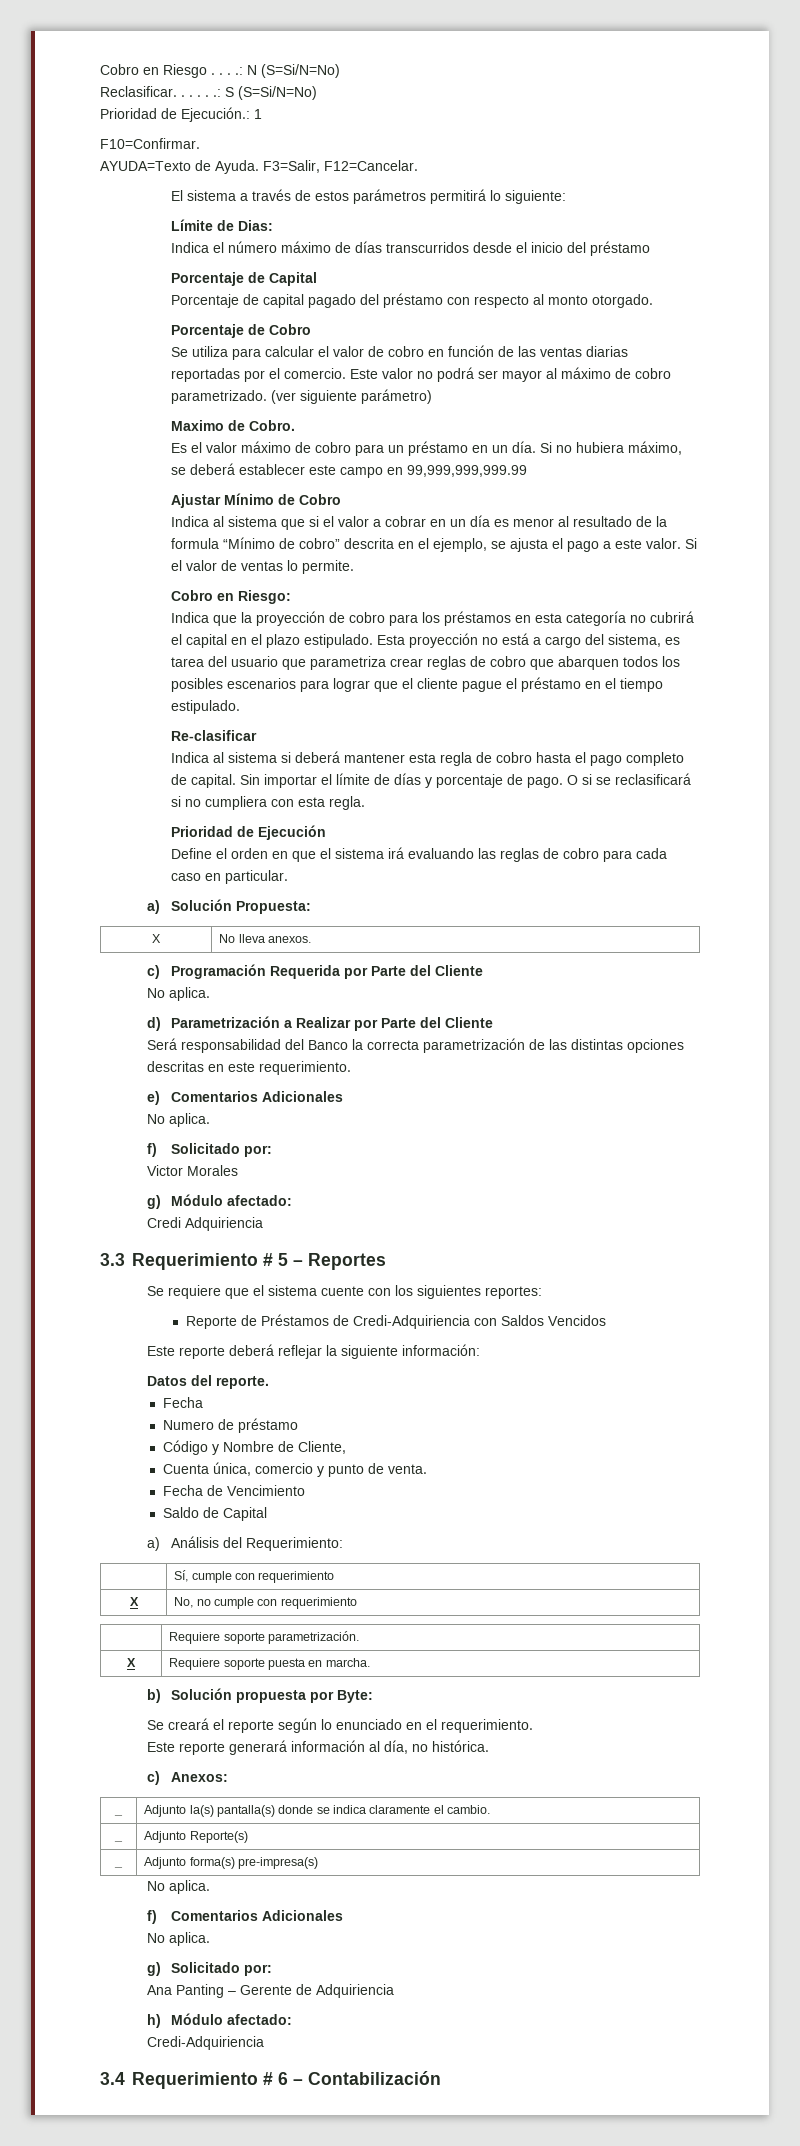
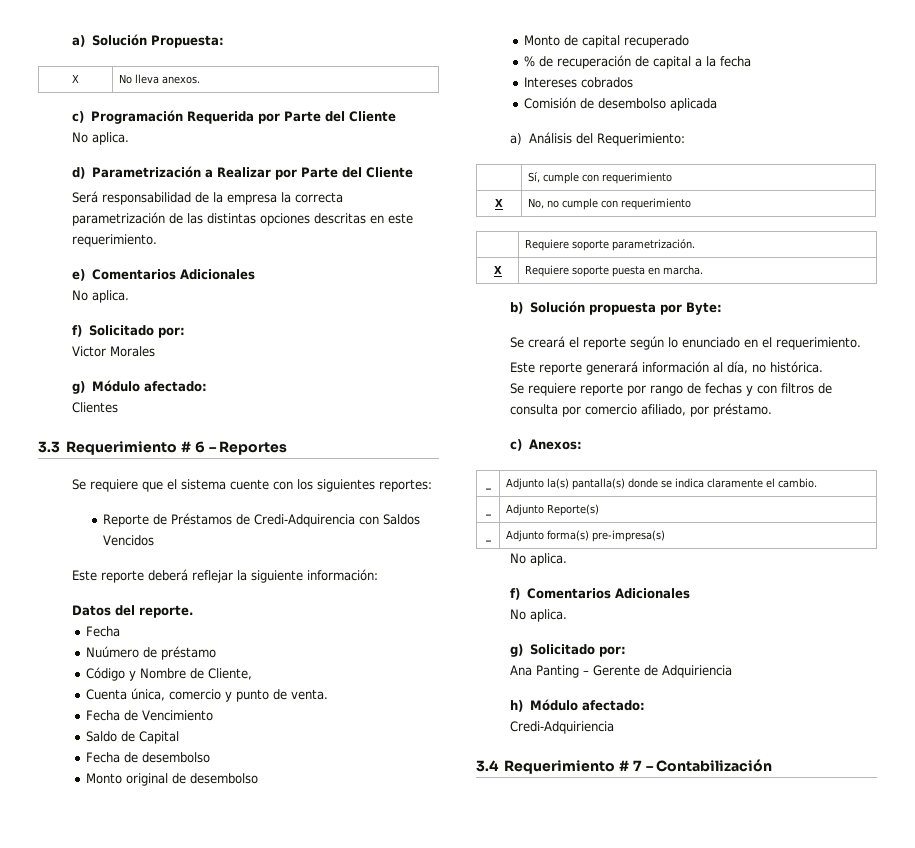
- Cobro en Riesgo . . . .: N (S=Si/N=No)
- Reclasificar. . . . . .: S (S=Si/N=No)
- Prioridad de Ejecución.: 1
- F10=Confirmar.
- AYUDA=Texto de Ayuda. F3=Salir, F12=Cancelar.
- El sistema a través de estos parámetros permitirá lo siguiente:
- Límite de Dias:
- Indica el número máximo de días transcurridos desde el inicio del préstamo
- Porcentaje de Capital
- Porcentaje de capital pagado del préstamo con respecto al monto otorgado.
- Porcentaje de Cobro
- Se utiliza para calcular el valor de cobro en función de las ventas diarias reportadas por el comercio. Este valor no podrá ser mayor al máximo de cobro parametrizado. (ver siguiente parámetro)
- Maximo de Cobro.
- Es el valor máximo de cobro para un préstamo en un día. Si no hubiera máximo, se deberá establecer este campo en 99,999,999,999.99
- Ajustar Mínimo de Cobro
- Indica al sistema que si el valor a cobrar en un día es menor al resultado de la formula “Mínimo de cobro” descrita en el ejemplo, se ajusta el pago a este valor. Si el valor de ventas lo permite.
- Cobro en Riesgo:
- Indica que la proyección de cobro para los préstamos en esta categoría no cubrirá el capital en el plazo estipulado. Esta proyección no está a cargo del sistema, es tarea del usuario que parametriza crear reglas de cobro que abarquen todos los posibles escenarios para lograr que el cliente pague el préstamo en el tiempo estipulado.
- Re-clasificar
- Indica al sistema si deberá mantener esta regla de cobro hasta el pago completo de capital. Sin importar el límite de días y porcentaje de pago. O si se reclasificará si no cumpliera con esta regla.
- Prioridad de Ejecución
- Define el orden en que el sistema irá evaluando las reglas de cobro para cada caso en particular.
- Será responsabilidad del Banco la correcta parametrización de las distintas opciones descritas en este requerimiento.
+ Será responsabilidad de la empresa la correcta parametrización de las distintas opciones descritas en este requerimiento.
- Credi Adquiriencia
+ Clientes
- 3.3 Requerimiento # 5 – Reportes
+ 3.3 Requerimiento # 6 – Reportes
- Reporte de Préstamos de Credi-Adquiriencia con Saldos Vencidos
+ Reporte de Préstamos de Credi-Adquirencia con Saldos Vencidos
- Numero de préstamo
+ Nuúmero de préstamo
+ Fecha de desembolso
+ Monto original de desembolso
+ Monto de capital recuperado
+ % de recuperación de capital a la fecha
+ Intereses cobrados
+ Comisión de desembolso aplicada
+ Se requiere reporte por rango de fechas y con filtros de consulta por comercio afiliado, por préstamo.
- 3.4 Requerimiento # 6 – Contabilización
+ 3.4 Requerimiento # 7 – Contabilización

